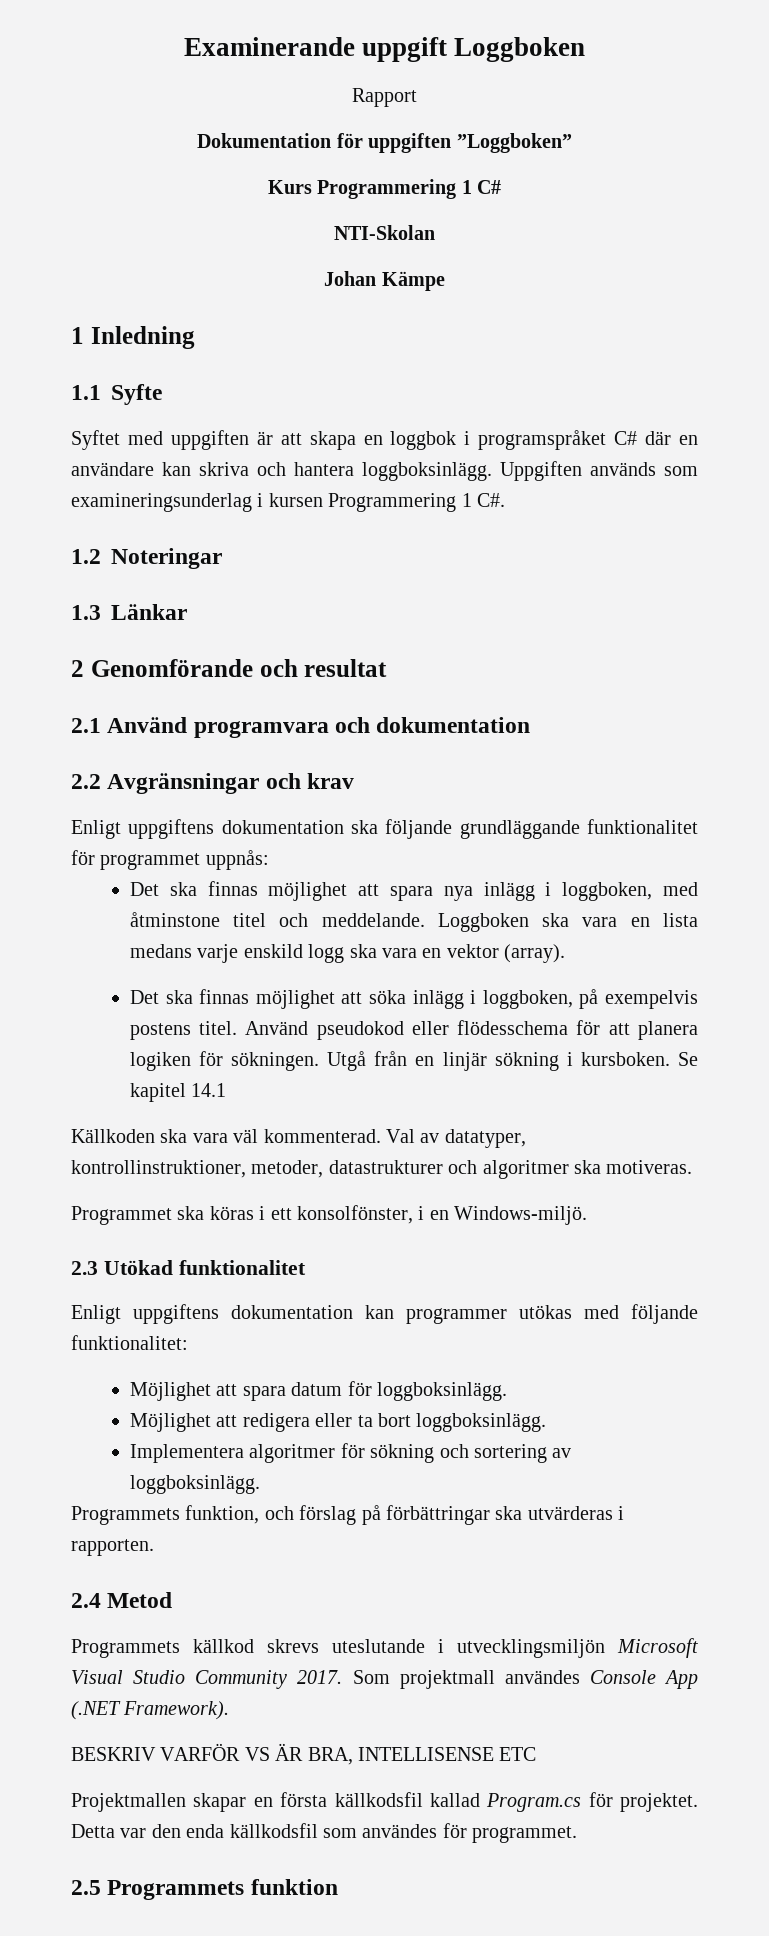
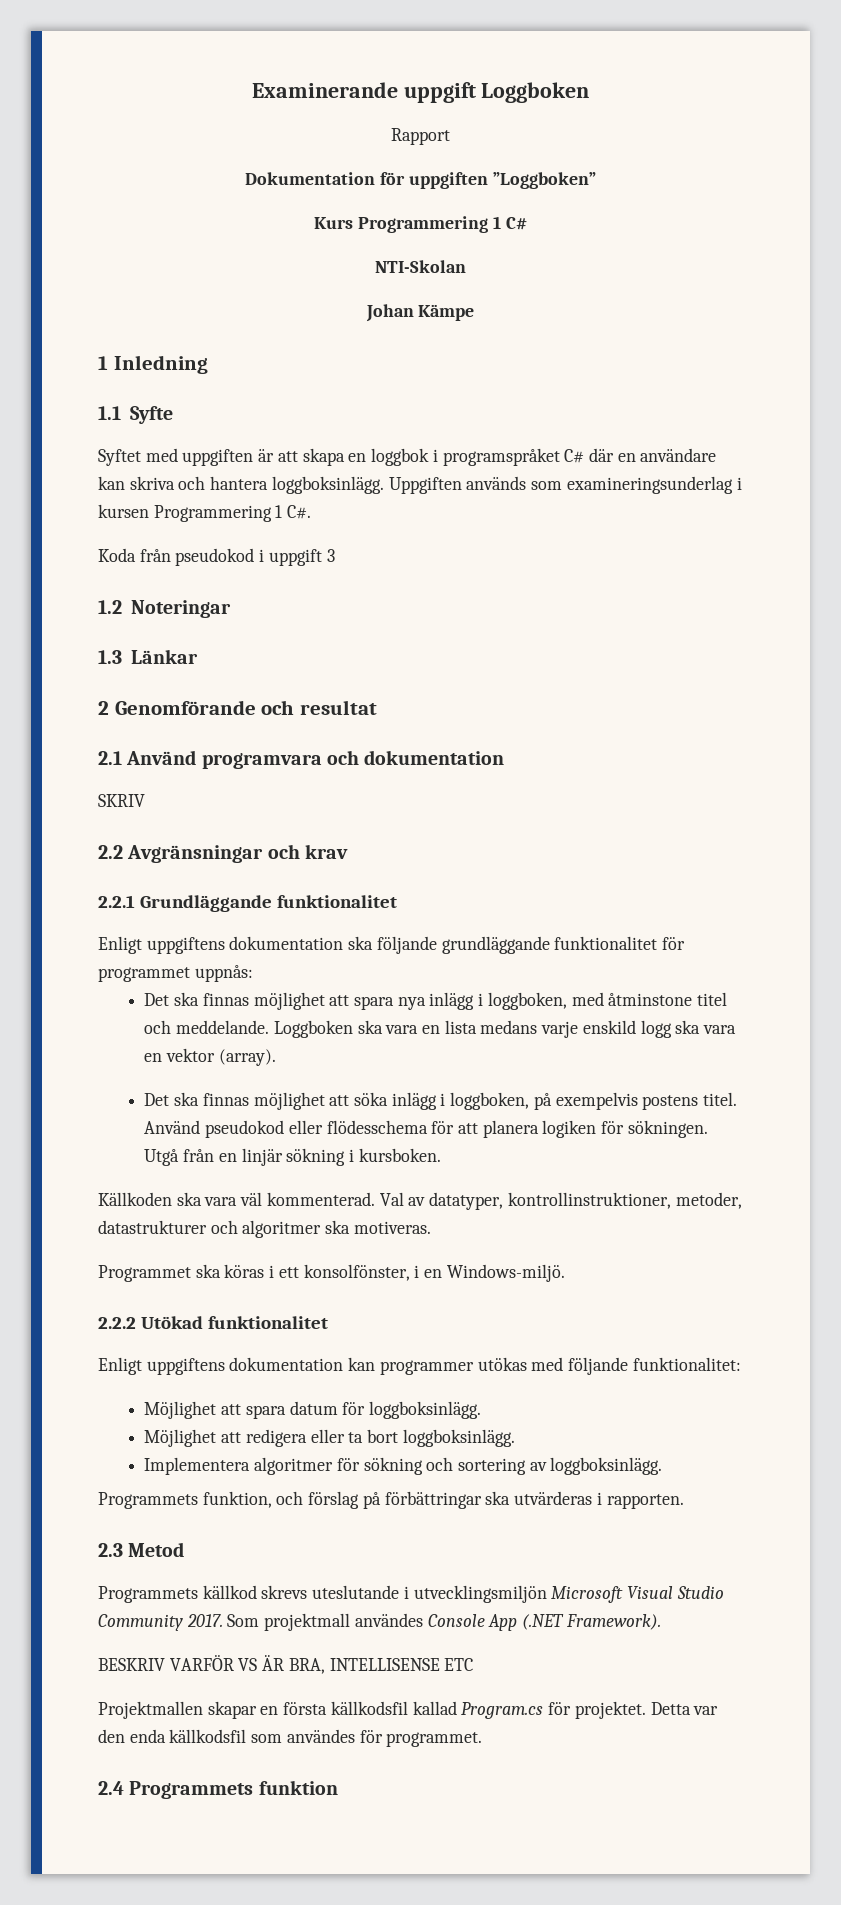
+ Koda från pseudokod i uppgift 3
+ SKRIV
+ 2.2.1 Grundläggande funktionalitet
- Se kapitel 14.1
- 2.3 Utökad funktionalitet
+ 2.2.2 Utökad funktionalitet
- 2.4 Metod
+ 2.3 Metod
- 2.5 Programmets funktion
+ 2.4 Programmets funktion

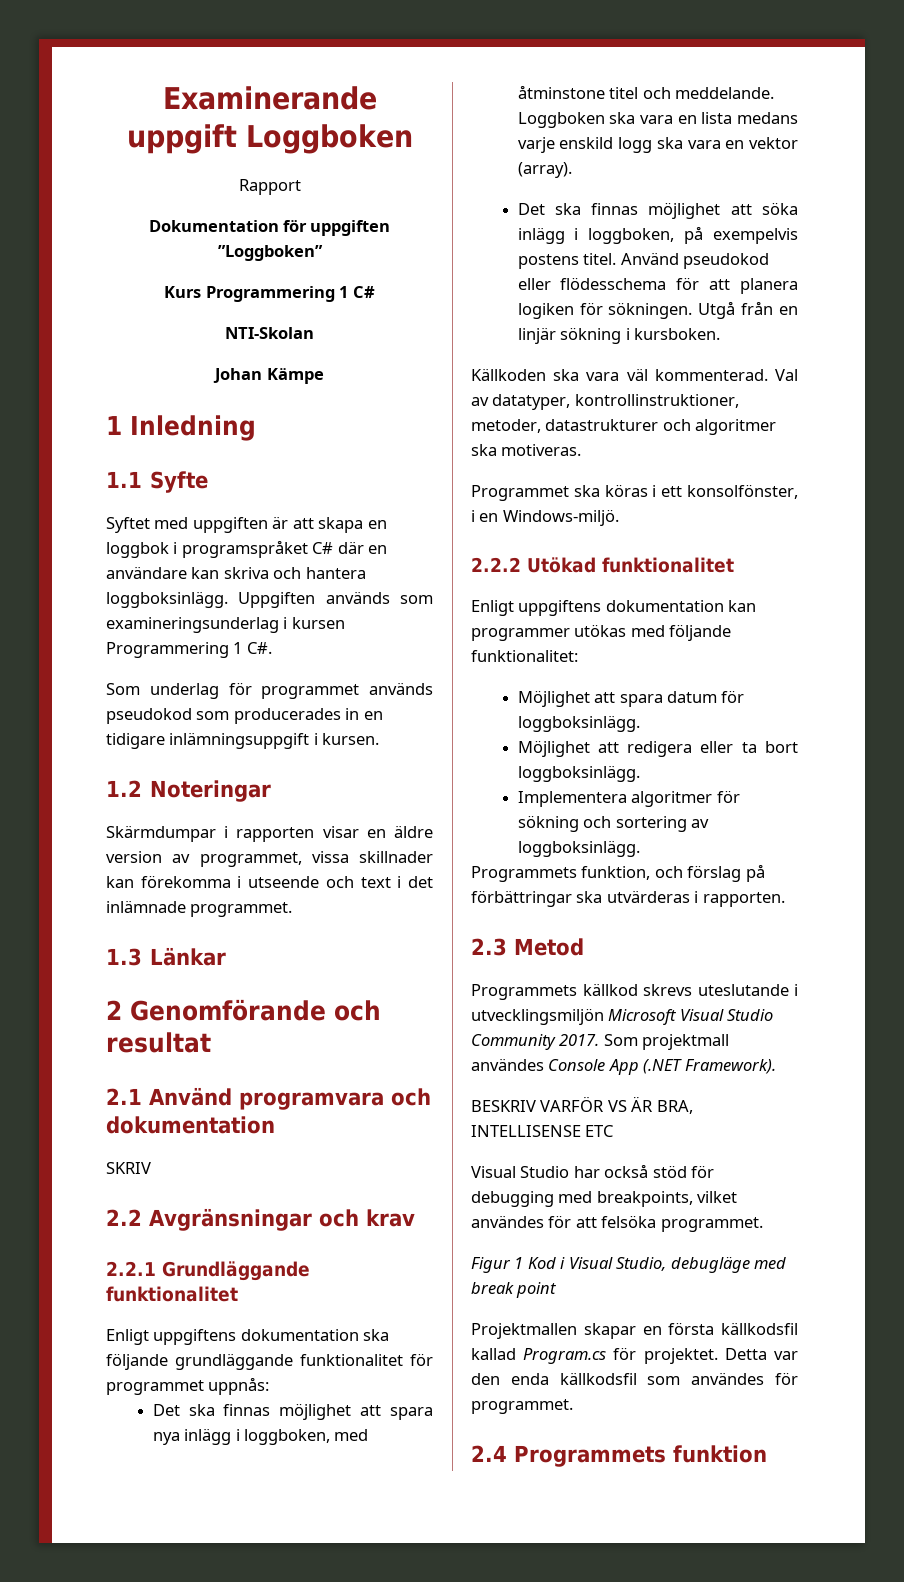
- Koda från pseudokod i uppgift 3
+ Som underlag för programmet används pseudokod som producerades in en tidigare inlämningsuppgift i kursen.
  1.2 Noteringar
+ Skärmdumpar i rapporten visar en äldre version av programmet, vissa skillnader kan förekomma i utseende och text i det inlämnade programmet.
+ Visual Studio har också stöd för debugging med breakpoints, vilket användes för att felsöka programmet.
+ Figur 1 Kod i Visual Studio, debugläge med break point

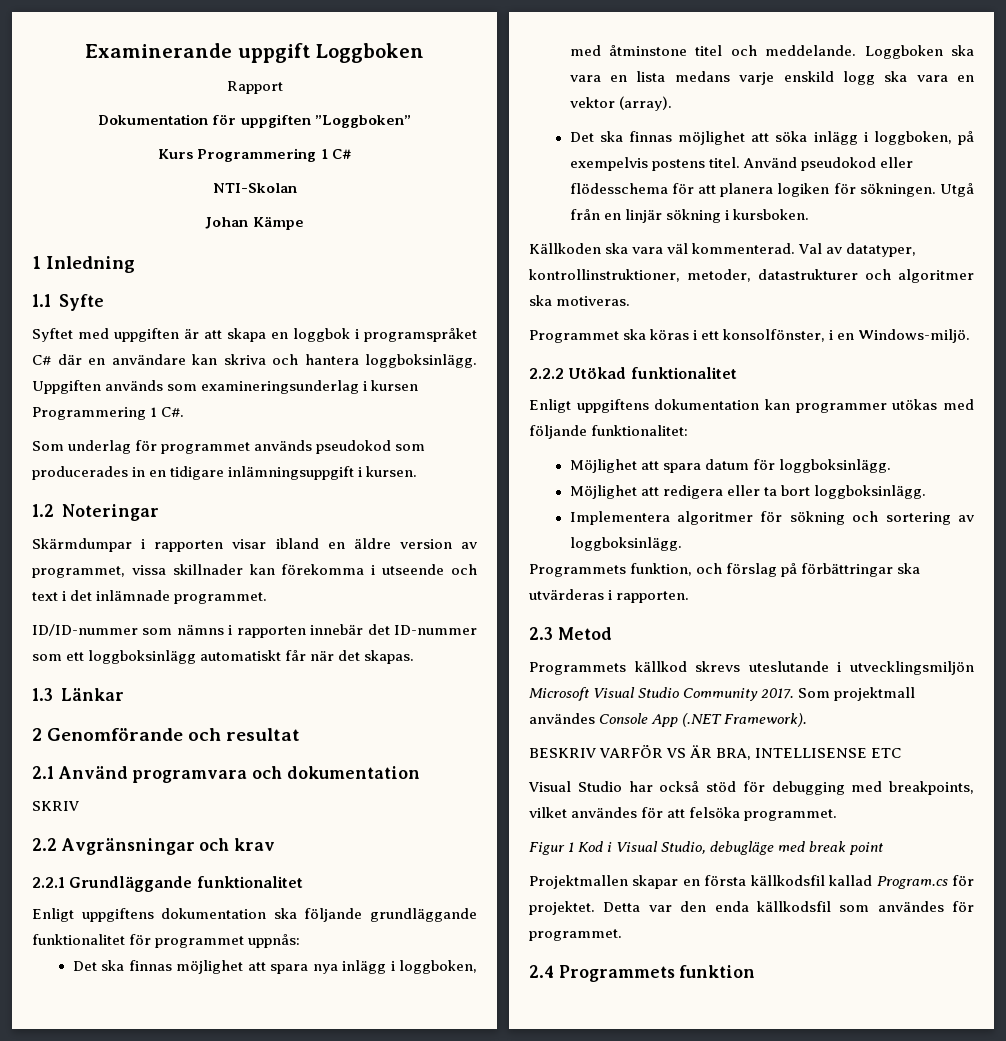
- Skärmdumpar i rapporten visar en äldre version av programmet, vissa skillnader kan förekomma i utseende och text i det inlämnade programmet.
+ Skärmdumpar i rapporten visar ibland en äldre version av programmet, vissa skillnader kan förekomma i utseende och text i det inlämnade programmet.
+ ID/ID-nummer som nämns i rapporten innebär det ID-nummer som ett loggboksinlägg automatiskt får när det skapas.

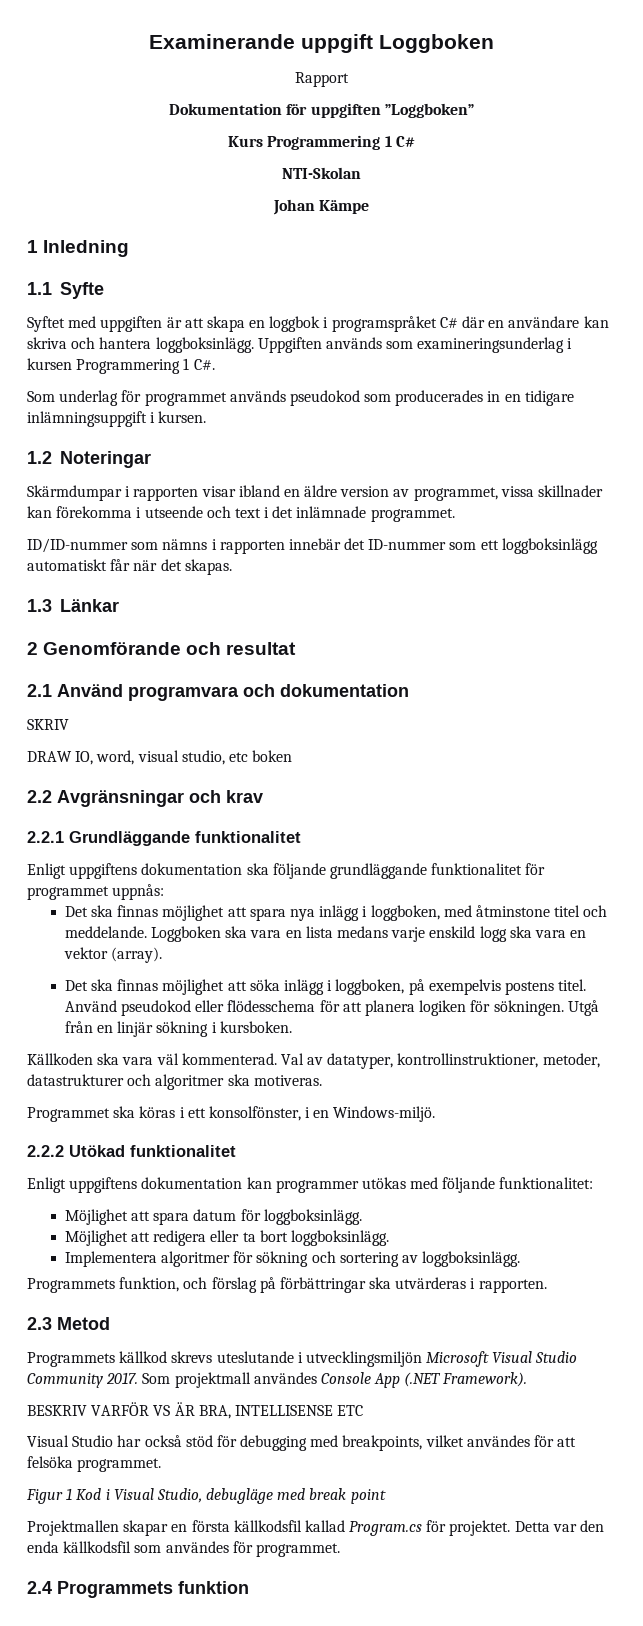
+ DRAW IO, word, visual studio, etc boken

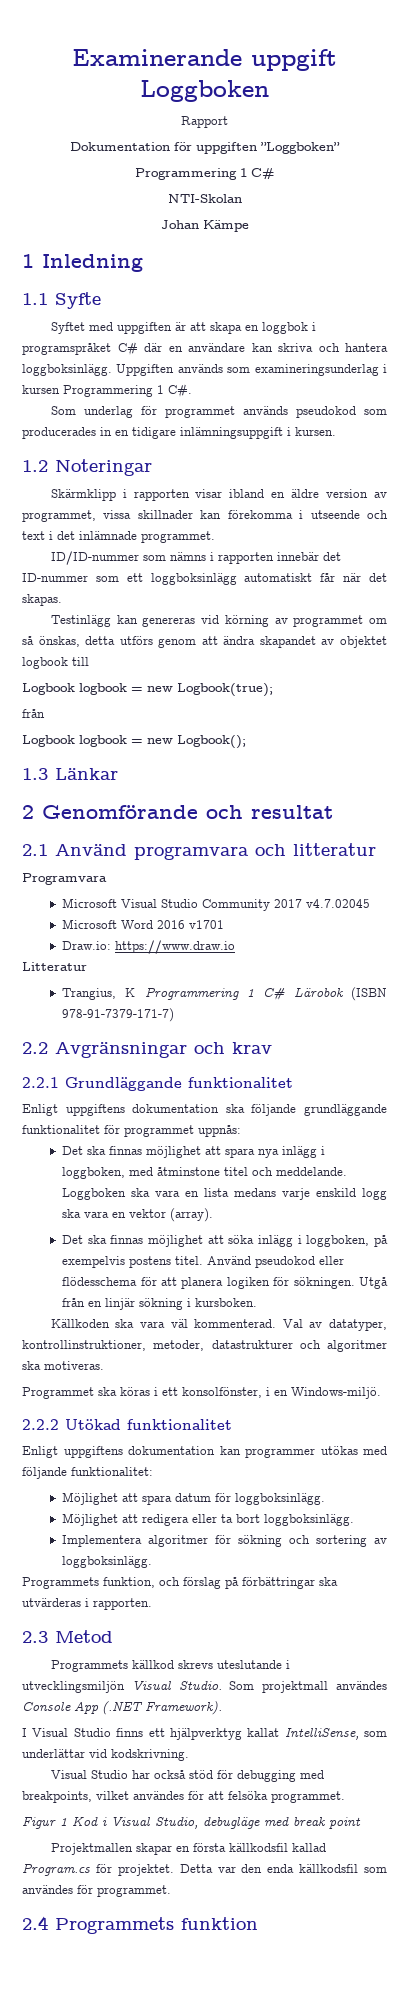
  Dokumentation för uppgiften ”Loggboken”
- Kurs Programmering 1 C#
+ Programmering 1 C#
- Skärmdumpar i rapporten visar ibland en äldre version av programmet, vissa skillnader kan förekomma i utseende och text i det inlämnade programmet.
+ Skärmklipp i rapporten visar ibland en äldre version av programmet, vissa skillnader kan förekomma i utseende och text i det inlämnade programmet.
+ Testinlägg kan genereras vid körning av programmet om så önskas, detta utförs genom att ändra skapandet av objektet logbook till
+ Logbook logbook = new Logbook(true);
+ från
+ Logbook logbook = new Logbook();
- 2.1 Använd programvara och dokumentation
- SKRIV
- DRAW IO, word, visual studio, etc boken
+ 2.1 Använd programvara och litteratur
+ Programvara
+ Microsoft Visual Studio Community 2017 v4.7.02045
+ Microsoft Word 2016 v1701
+ Draw.io: https://www.draw.io
+ Litteratur
+ Trangius, K Programmering 1 C# Lärobok (ISBN 978-91-7379-171-7)
- Programmets källkod skrevs uteslutande i utvecklingsmiljön Microsoft Visual Studio Community 2017.
+ Programmets källkod skrevs uteslutande i utvecklingsmiljön Visual Studio.
- BESKRIV VARFÖR VS ÄR BRA, INTELLISENSE ETC
+ I Visual Studio finns ett hjälpverktyg kallat IntelliSense, som underlättar vid kodskrivning.

